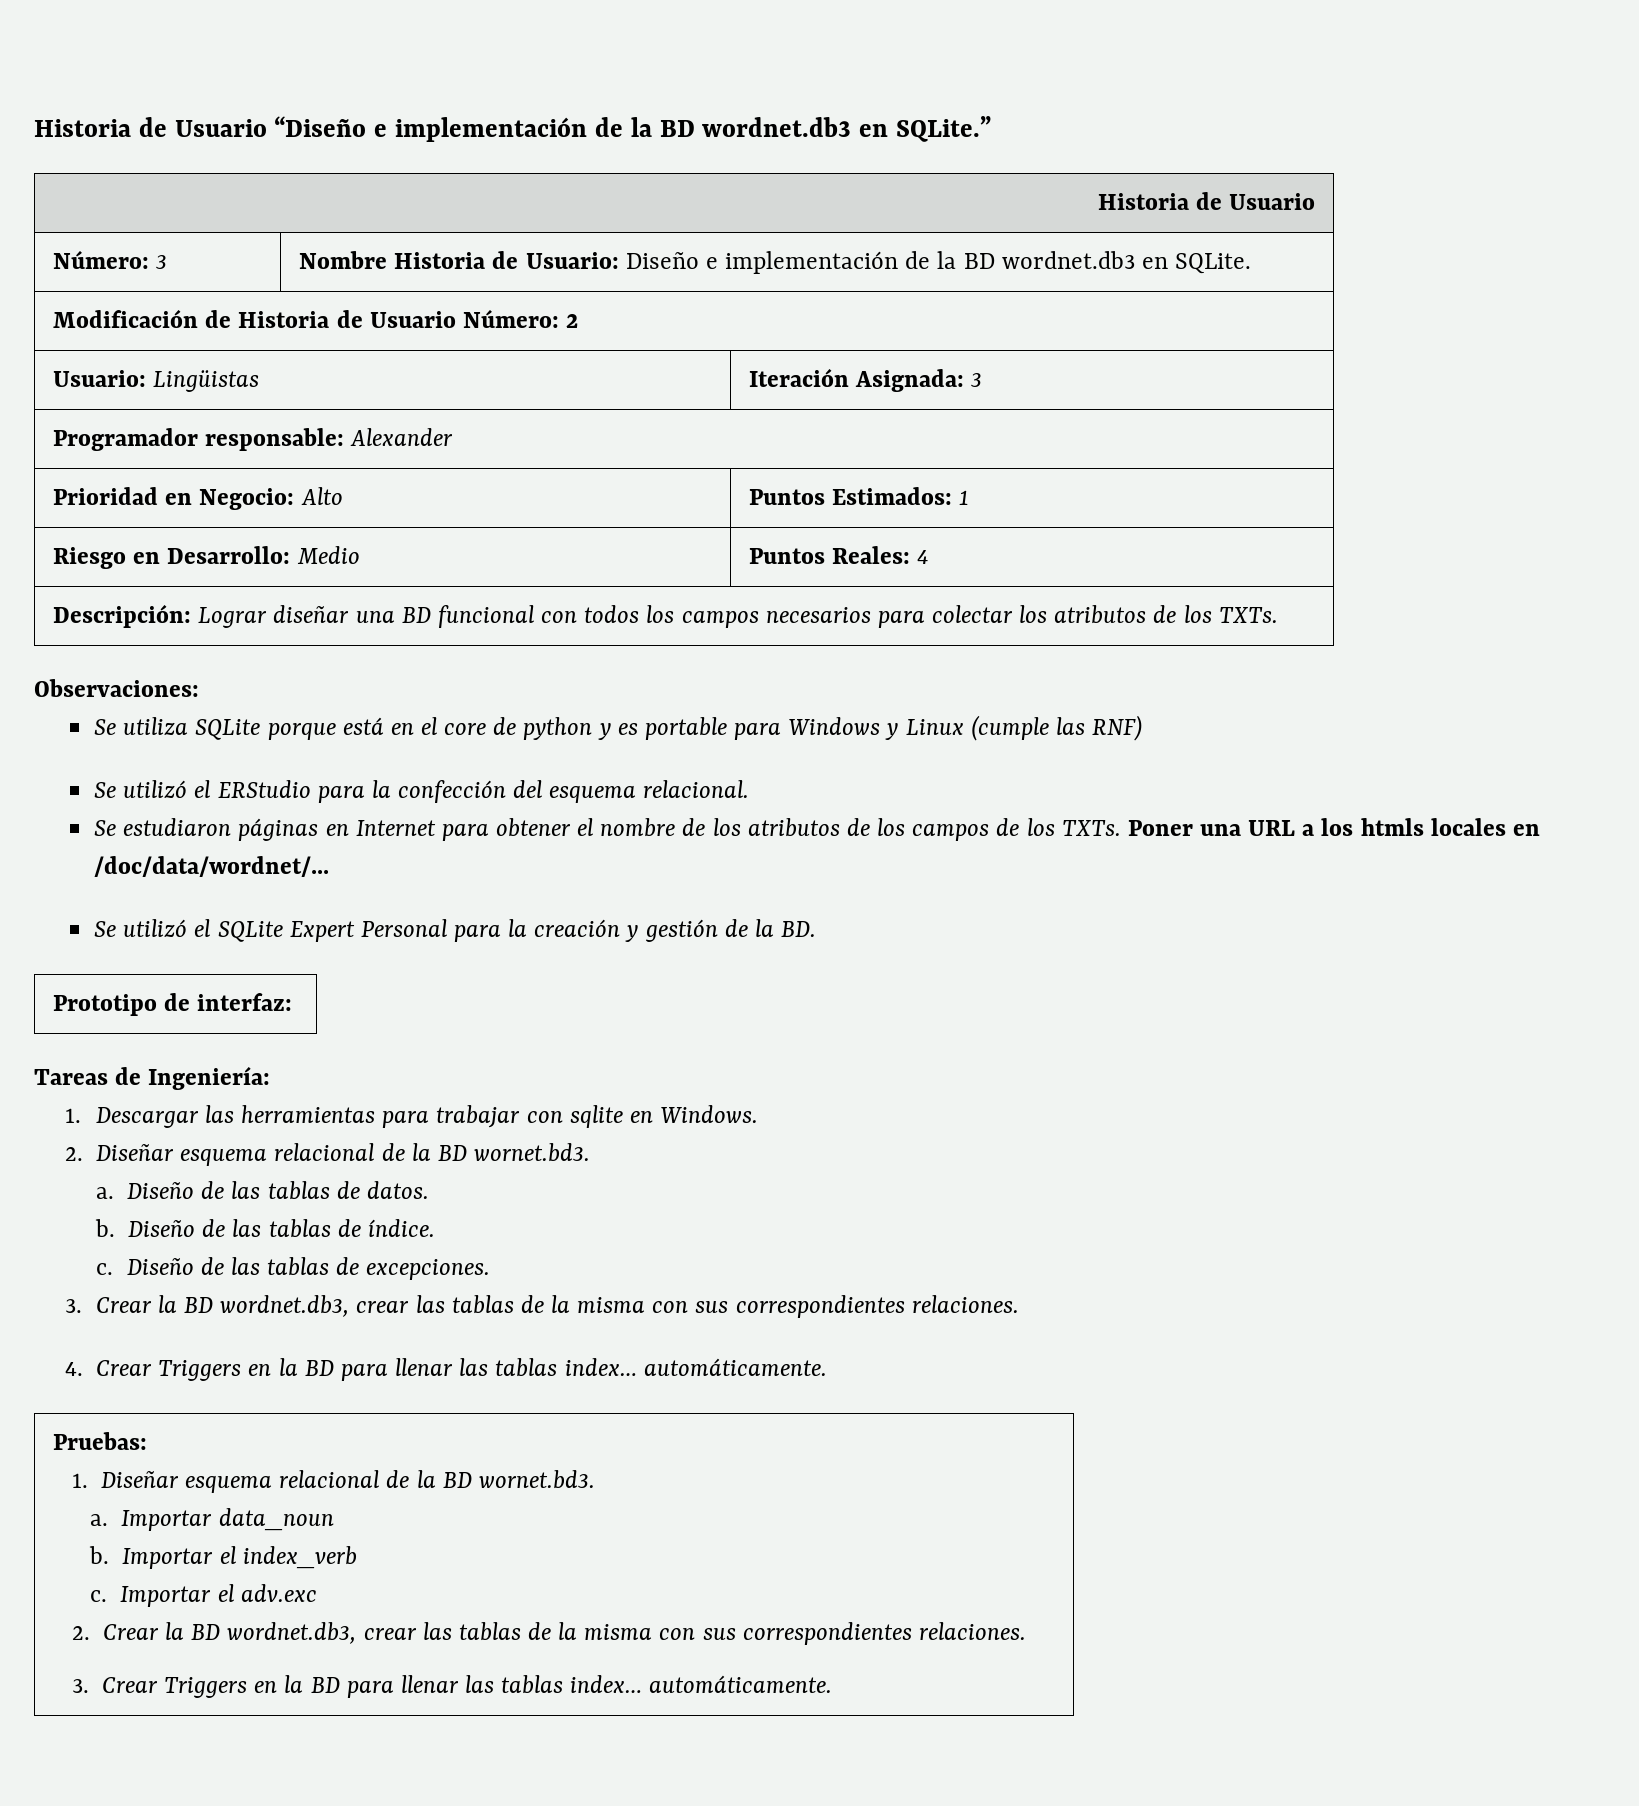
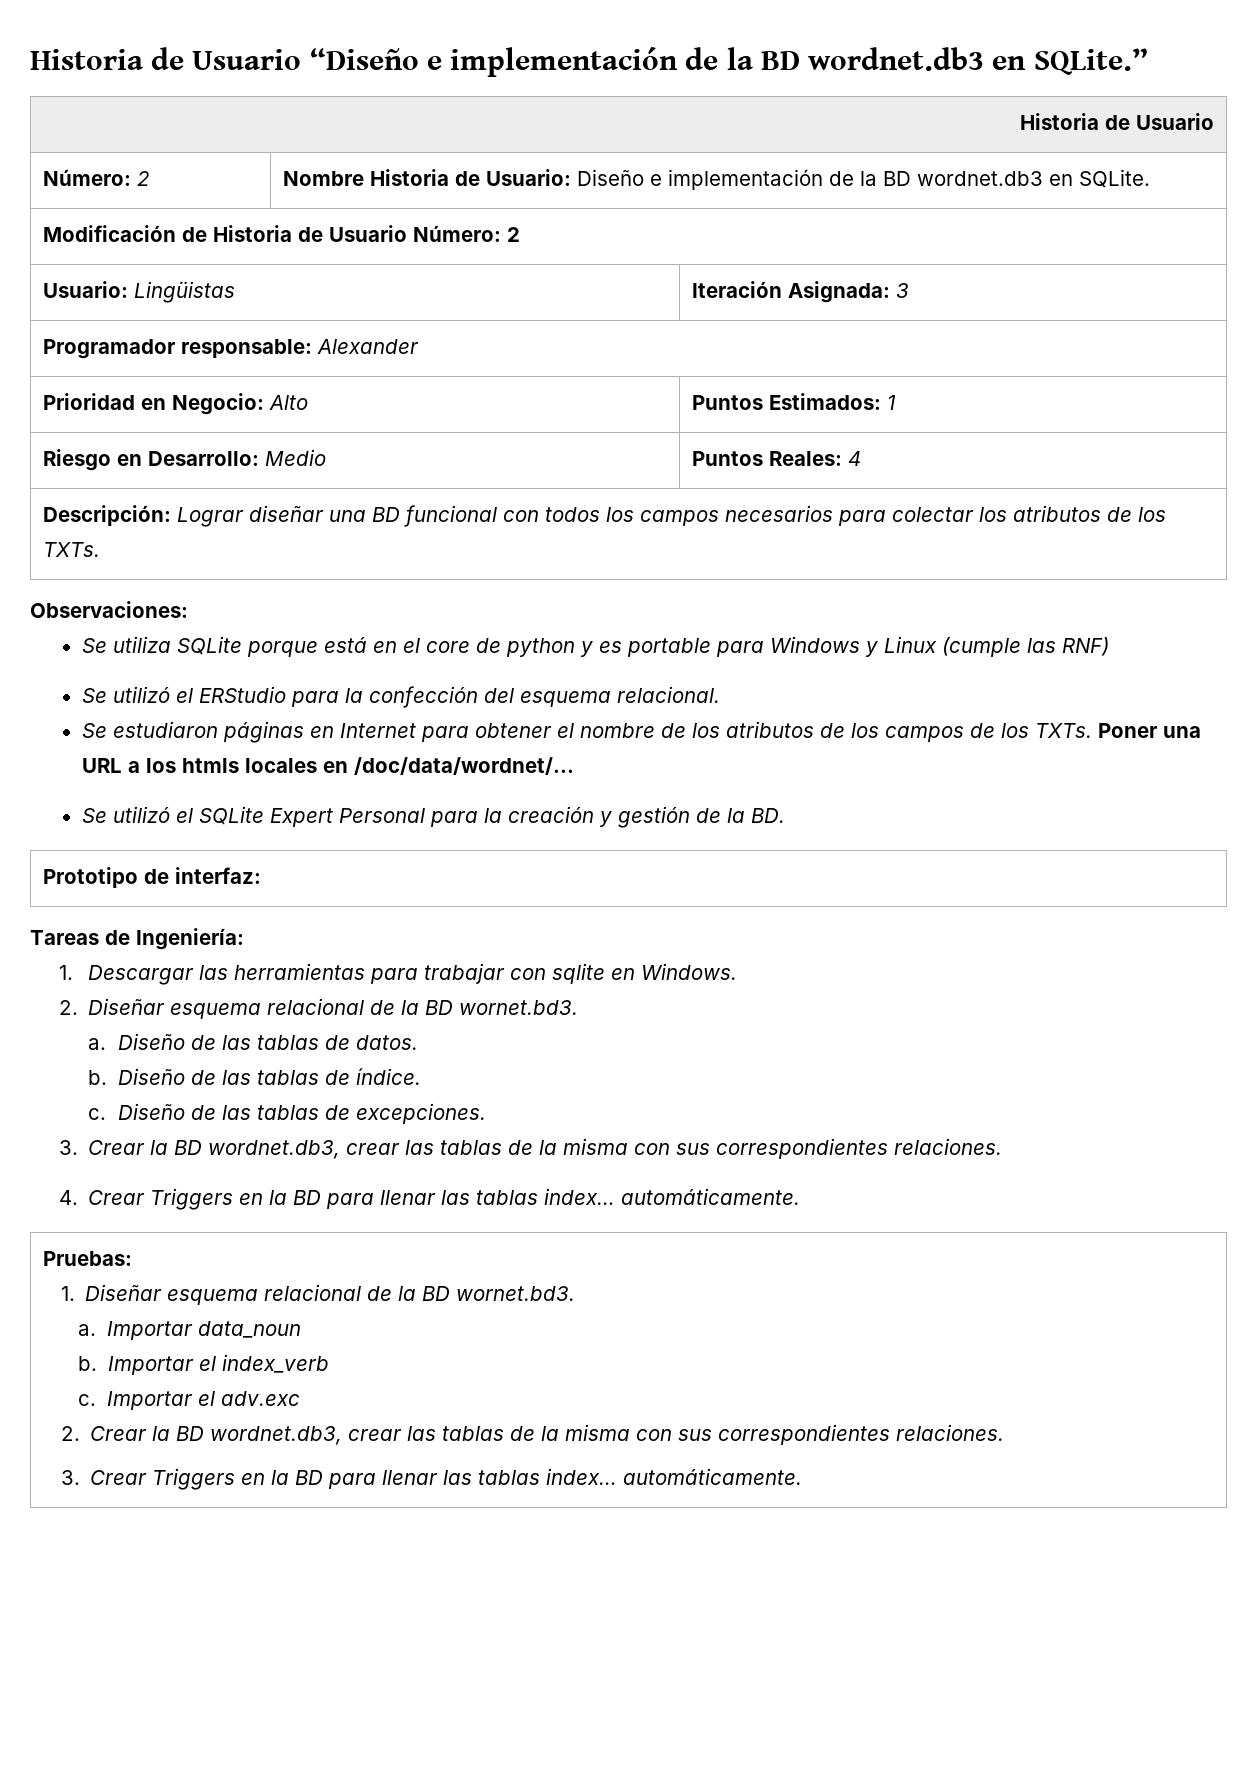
- Número: 3 | Nombre Historia de Usuario: Diseño e implementación de la BD wordnet.db3 en SQLite.
+ Número: 2 | Nombre Historia de Usuario: Diseño e implementación de la BD wordnet.db3 en SQLite.

